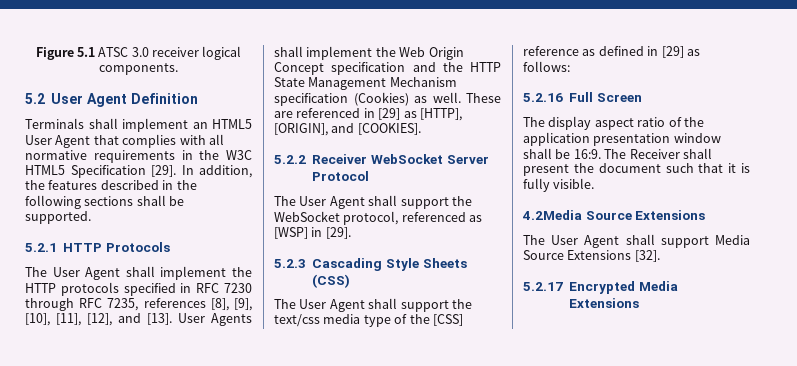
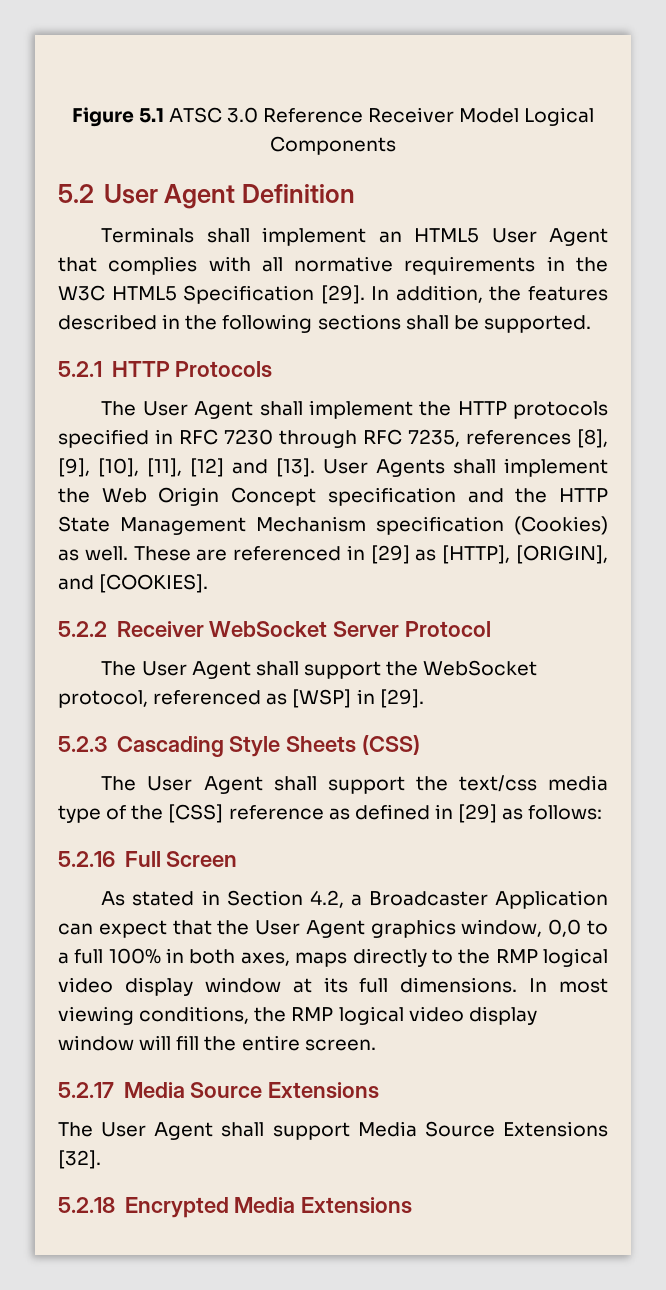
- Figure 5.1 ATSC 3.0 receiver logical components.
+ Figure 5.1 ATSC 3.0 Reference Receiver Model Logical Components
- The User Agent shall implement the HTTP protocols specified in RFC 7230 through RFC 7235, references [8], [9], [10], [11], [12], and [13].
+ The User Agent shall implement the HTTP protocols specified in RFC 7230 through RFC 7235, references [8], [9], [10], [11], [12] and [13].
- The display aspect ratio of the application presentation window shall be 16:9. The Receiver shall present the document such that it is fully visible.
- 4.2Media Source Extensions
+ As stated in Section 4.2, a Broadcaster Application can expect that the User Agent graphics window, 0,0 to a full 100% in both axes, maps directly to the RMP logical video display window at its full dimensions. In most viewing conditions, the RMP logical video display window will fill the entire screen.
+ 5.2.17 Media Source Extensions
- 5.2.17 Encrypted Media Extensions
+ 5.2.18 Encrypted Media Extensions

